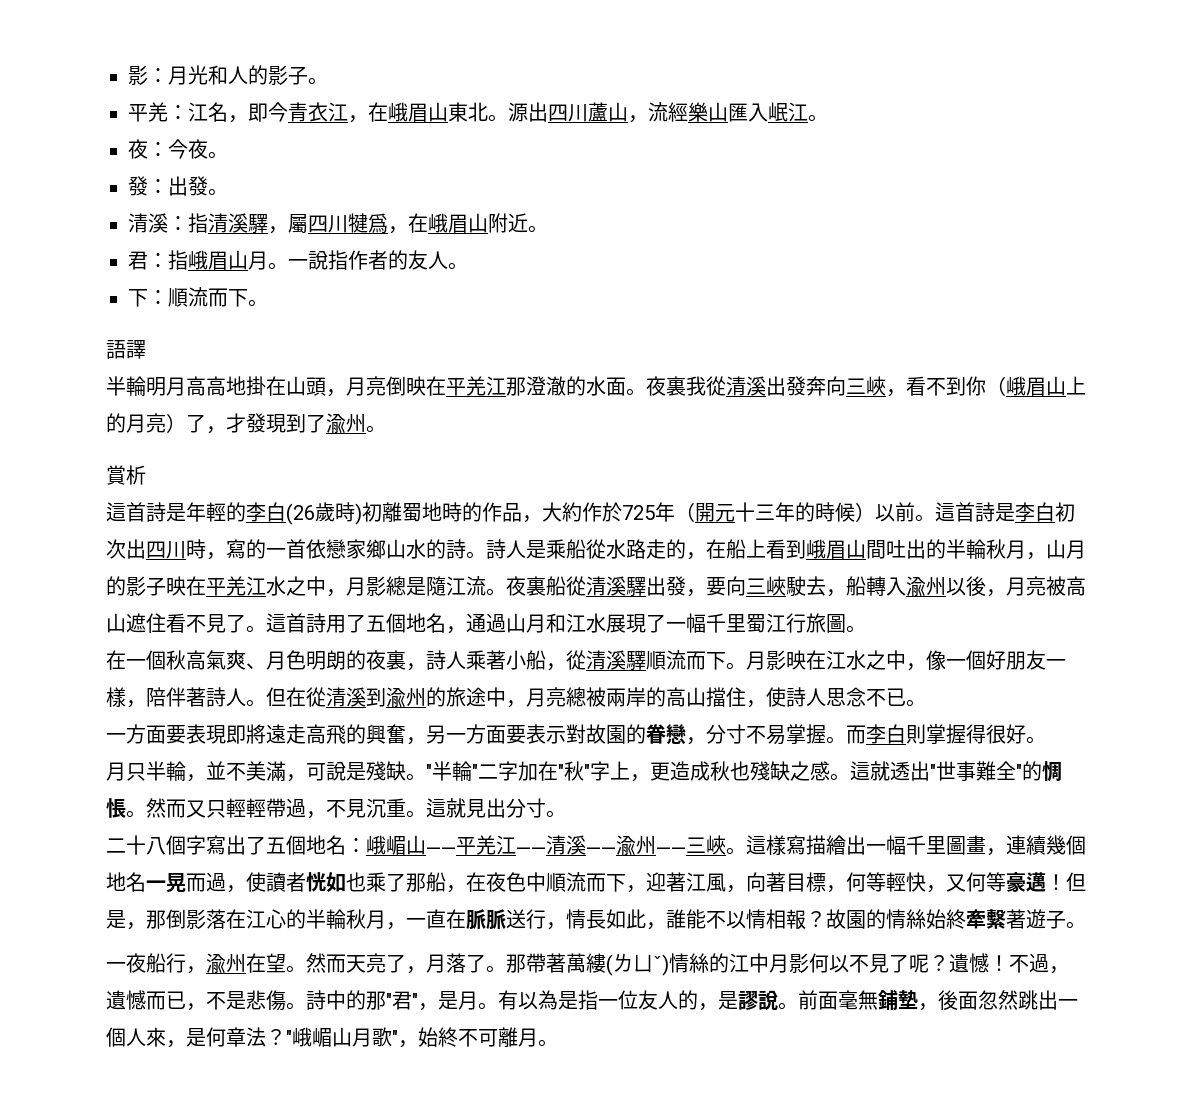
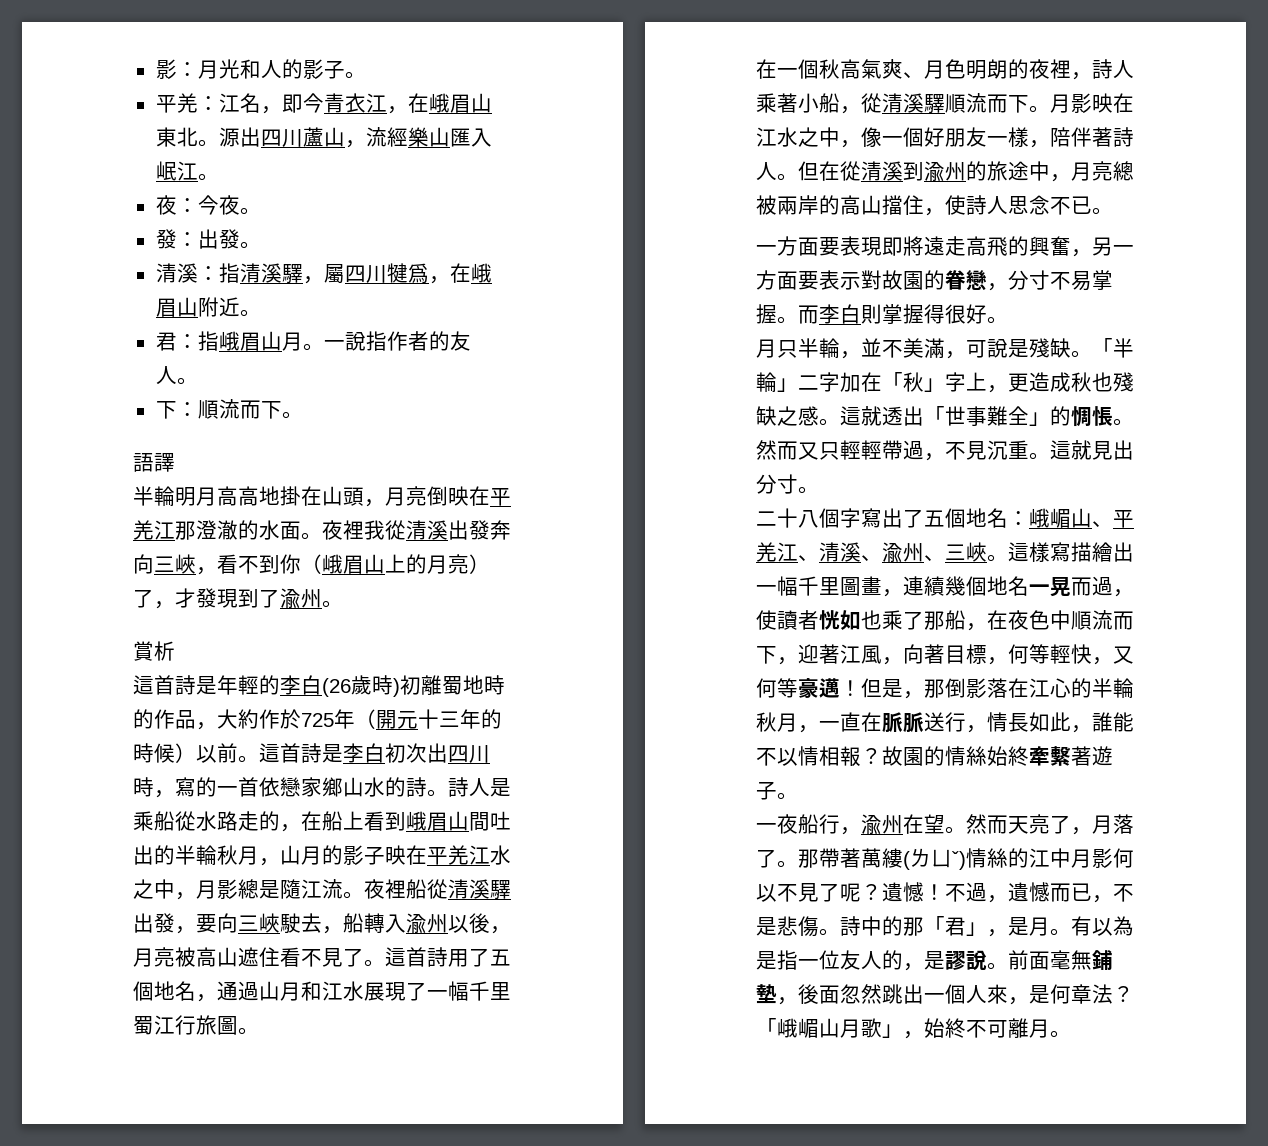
- 夜裏我從清溪出發奔向三峽，看不到你（峨眉山上的月亮）了，才發現到了渝州。
+ 夜裡我從清溪出發奔向三峽，看不到你（峨眉山上的月亮）了，才發現到了渝州。
- 夜裏船從清溪驛出發，要向三峽駛去，船轉入渝州以後，月亮被高山遮住看不見了。
+ 夜裡船從清溪驛出發，要向三峽駛去，船轉入渝州以後，月亮被高山遮住看不見了。
- 在一個秋高氣爽、月色明朗的夜裏，詩人乘著小船，從清溪驛順流而下。
+ 在一個秋高氣爽、月色明朗的夜裡，詩人乘著小船，從清溪驛順流而下。
- "半輪"二字加在"秋"字上，更造成秋也殘缺之感。
+ 「半輪」二字加在「秋」字上，更造成秋也殘缺之感。
- 這就透出"世事難全"的惆悵。
+ 這就透出「世事難全」的惆悵。
- 二十八個字寫出了五個地名：峨嵋山——平羌江——清溪——渝州——三峽。
+ 二十八個字寫出了五個地名：峨嵋山、平羌江、清溪、渝州、三峽。
- 詩中的那"君"，是月。
+ 詩中的那「君」，是月。
- "峨嵋山月歌"，始終不可離月。
+ 「峨嵋山月歌」，始終不可離月。

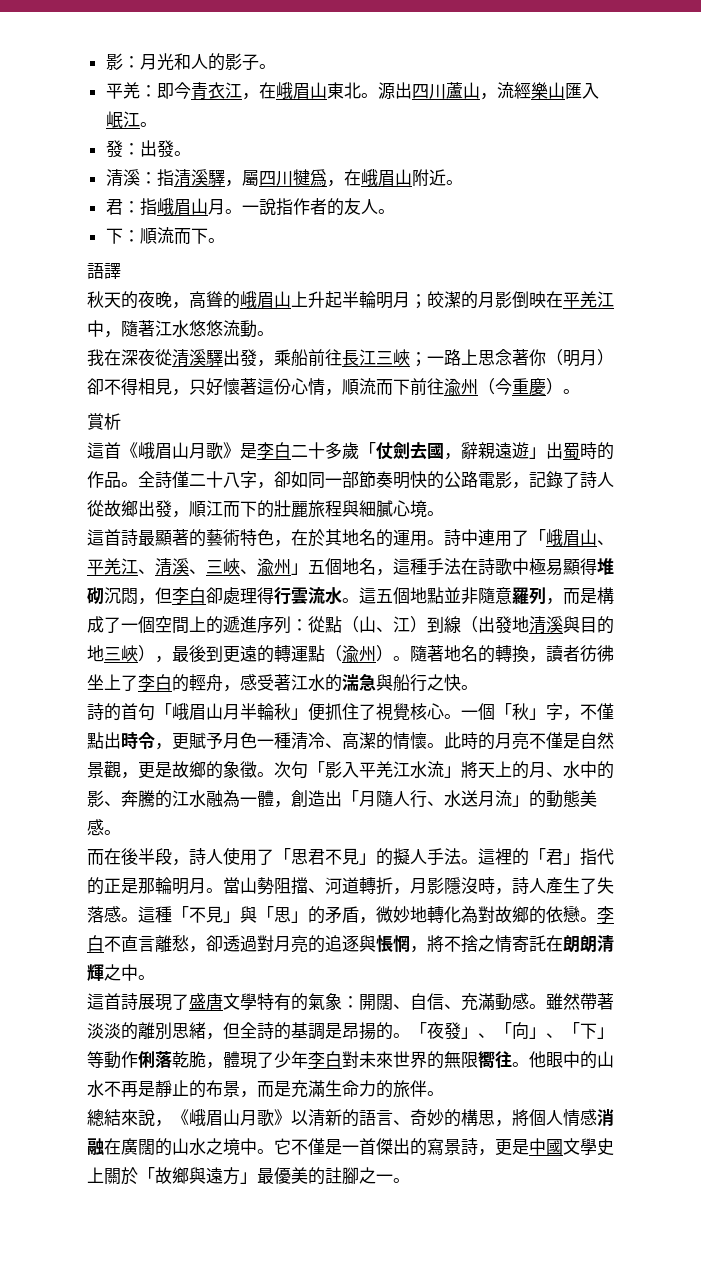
- 平羌：江名，即今青衣江，在峨眉山東北。
+ 平羌：即今青衣江，在峨眉山東北。
- 夜：今夜。
- 半輪明月高高地掛在山頭，月亮倒映在平羌江那澄澈的水面。夜裡我從清溪出發奔向三峽，看不到你（峨眉山上的月亮）了，才發現到了渝州。
+ 秋天的夜晚，高聳的峨眉山上升起半輪明月；皎潔的月影倒映在平羌江中，隨著江水悠悠流動。
+ 我在深夜從清溪驛出發，乘船前往長江三峽；一路上思念著你（明月）卻不得相見，只好懷著這份心情，順流而下前往渝州（今重慶）。
  賞析
- 這首詩是年輕的李白(26歲時)初離蜀地時的作品，大約作於725年（開元十三年的時候）以前。這首詩是李白初次出四川時，寫的一首依戀家鄉山水的詩。詩人是乘船從水路走的，在船上看到峨眉山間吐出的半輪秋月，山月的影子映在平羌江水之中，月影總是隨江流。夜裡船從清溪驛出發，要向三峽駛去，船轉入渝州以後，月亮被高山遮住看不見了。這首詩用了五個地名，通過山月和江水展現了一幅千里蜀江行旅圖。
- 在一個秋高氣爽、月色明朗的夜裡，詩人乘著小船，從清溪驛順流而下。月影映在江水之中，像一個好朋友一樣，陪伴著詩人。但在從清溪到渝州的旅途中，月亮總被兩岸的高山擋住，使詩人思念不已。
- 一方面要表現即將遠走高飛的興奮，另一方面要表示對故園的眷戀，分寸不易掌握。而李白則掌握得很好。
- 月只半輪，並不美滿，可說是殘缺。「半輪」二字加在「秋」字上，更造成秋也殘缺之感。這就透出「世事難全」的惆悵。然而又只輕輕帶過，不見沉重。這就見出分寸。
- 二十八個字寫出了五個地名：峨嵋山、平羌江、清溪、渝州、三峽。這樣寫描繪出一幅千里圖畫，連續幾個地名一晃而過，使讀者恍如也乘了那船，在夜色中順流而下，迎著江風，向著目標，何等輕快，又何等豪邁！但是，那倒影落在江心的半輪秋月，一直在脈脈送行，情長如此，誰能不以情相報？故園的情絲始終牽繫著遊子。
- 一夜船行，渝州在望。然而天亮了，月落了。那帶著萬縷(ㄌㄩˇ)情絲的江中月影何以不見了呢？遺憾！不過，遺憾而已，不是悲傷。詩中的那「君」，是月。有以為是指一位友人的，是謬說。前面毫無鋪墊，後面忽然跳出一個人來，是何章法？「峨嵋山月歌」，始終不可離月。
+ 這首《峨眉山月歌》是李白二十多歲「仗劍去國，辭親遠遊」出蜀時的作品。全詩僅二十八字，卻如同一部節奏明快的公路電影，記錄了詩人從故鄉出發，順江而下的壯麗旅程與細膩心境。
+ 這首詩最顯著的藝術特色，在於其地名的運用。詩中連用了「峨眉山、平羌江、清溪、三峽、渝州」五個地名，這種手法在詩歌中極易顯得堆砌沉悶，但李白卻處理得行雲流水。這五個地點並非隨意羅列，而是構成了一個空間上的遞進序列：從點（山、江）到線（出發地清溪與目的地三峽），最後到更遠的轉運點（渝州）。隨著地名的轉換，讀者彷彿坐上了李白的輕舟，感受著江水的湍急與船行之快。
+ 詩的首句「峨眉山月半輪秋」便抓住了視覺核心。一個「秋」字，不僅點出時令，更賦予月色一種清冷、高潔的情懷。此時的月亮不僅是自然景觀，更是故鄉的象徵。次句「影入平羌江水流」將天上的月、水中的影、奔騰的江水融為一體，創造出「月隨人行、水送月流」的動態美感。
+ 而在後半段，詩人使用了「思君不見」的擬人手法。這裡的「君」指代的正是那輪明月。當山勢阻擋、河道轉折，月影隱沒時，詩人產生了失落感。這種「不見」與「思」的矛盾，微妙地轉化為對故鄉的依戀。李白不直言離愁，卻透過對月亮的追逐與悵惘，將不捨之情寄託在朗朗清輝之中。
+ 這首詩展現了盛唐文學特有的氣象：開闊、自信、充滿動感。雖然帶著淡淡的離別思緒，但全詩的基調是昂揚的。「夜發」、「向」、「下」等動作俐落乾脆，體現了少年李白對未來世界的無限嚮往。他眼中的山水不再是靜止的布景，而是充滿生命力的旅伴。
+ 總結來說，《峨眉山月歌》以清新的語言、奇妙的構思，將個人情感消融在廣闊的山水之境中。它不僅是一首傑出的寫景詩，更是中國文學史上關於「故鄉與遠方」最優美的註腳之一。

